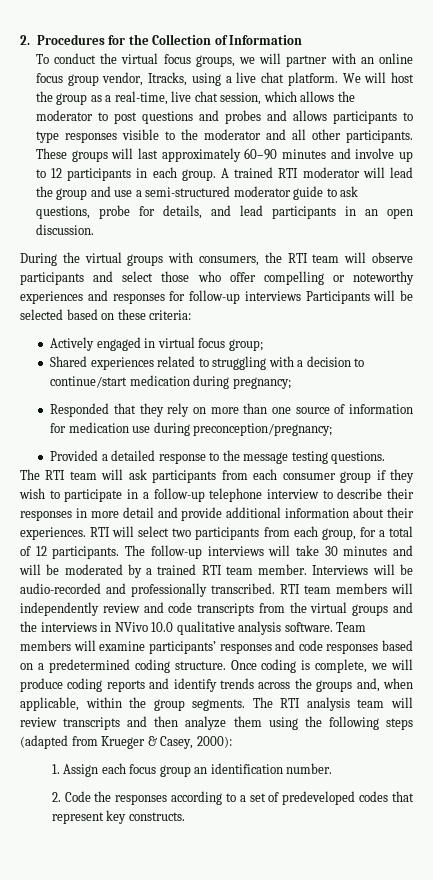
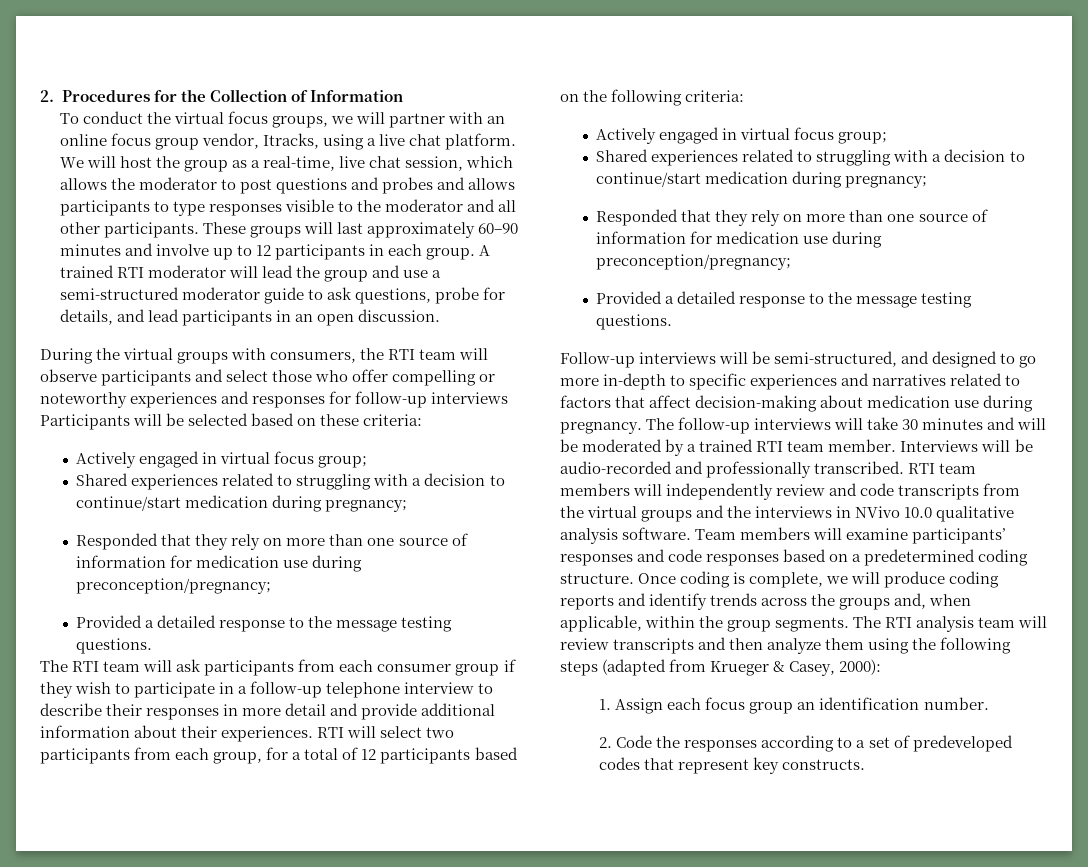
- RTI will select two participants from each group, for a total of 12 participants.
+ RTI will select two participants from each group, for a total of 12 participants based on the following criteria:
+ Actively engaged in virtual focus group;
+ Shared experiences related to struggling with a decision to continue/start medication during pregnancy;
+ Responded that they rely on more than one source of information for medication use during preconception/pregnancy;
+ Provided a detailed response to the message testing questions.
+ Follow-up interviews will be semi-structured, and designed to go more in-depth to specific experiences and narratives related to factors that affect decision-making about medication use during pregnancy.

